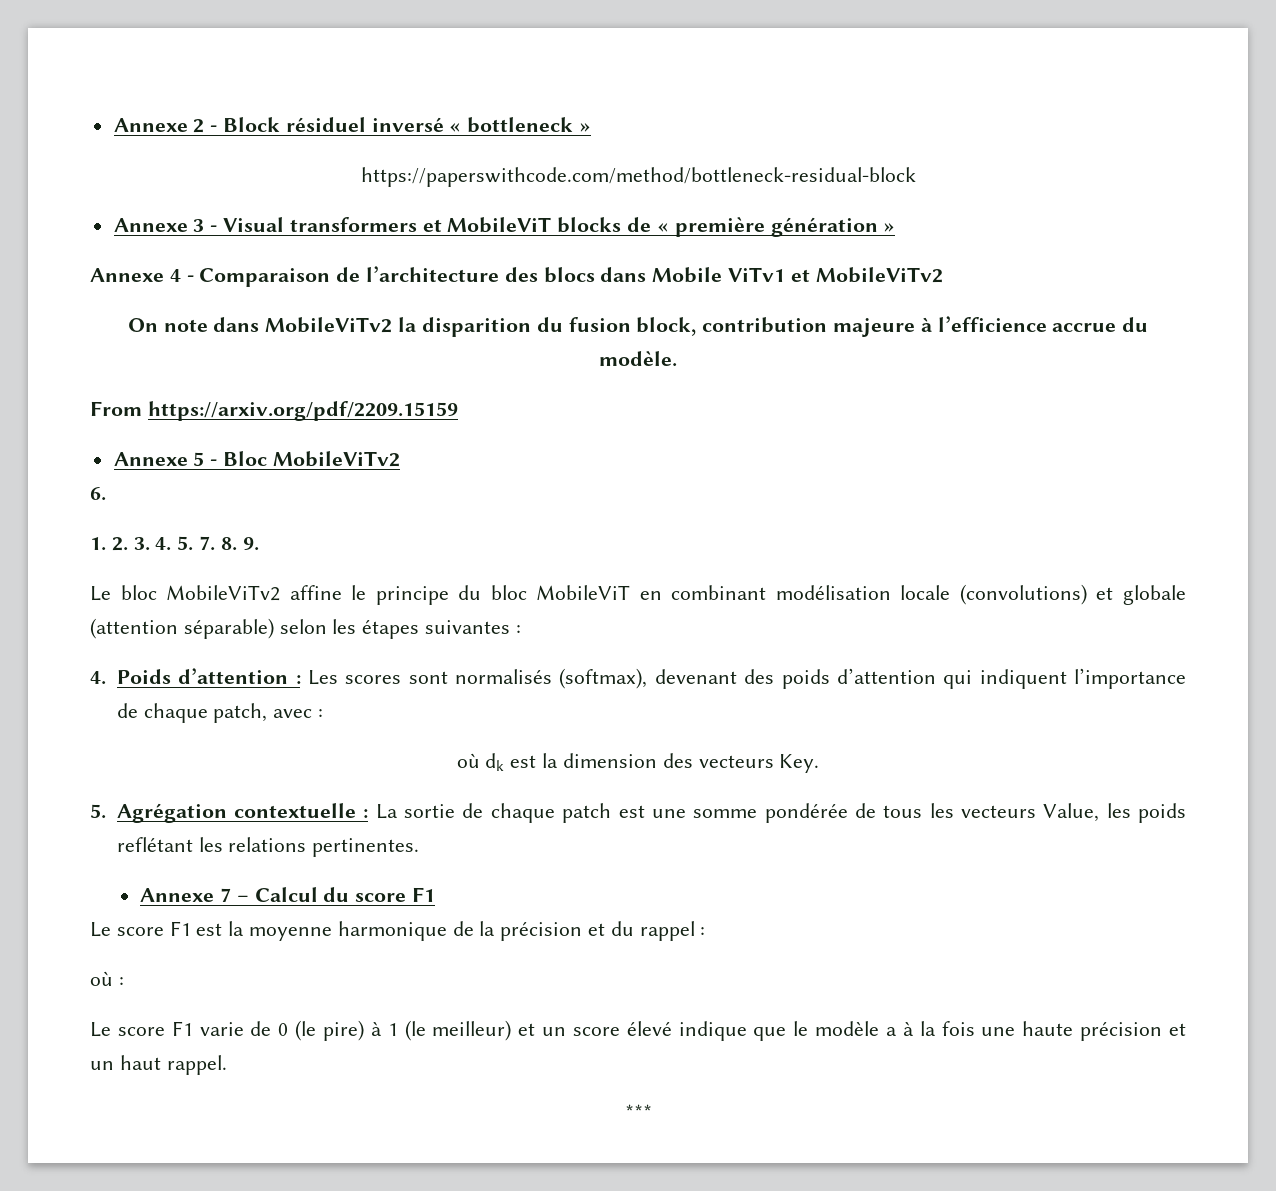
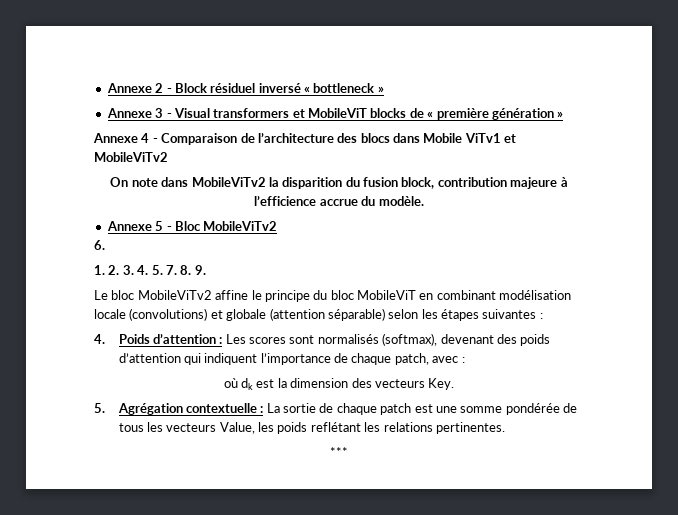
- https://paperswithcode.com/method/bottleneck-residual-block
- From https://arxiv.org/pdf/2209.15159
- Annexe 7 – Calcul du score F1
- Le score F1 est la moyenne harmonique de la précision et du rappel :
- où :
- Le score F1 varie de 0 (le pire) à 1 (le meilleur) et un score élevé indique que le modèle a à la fois une haute précision et un haut rappel.

